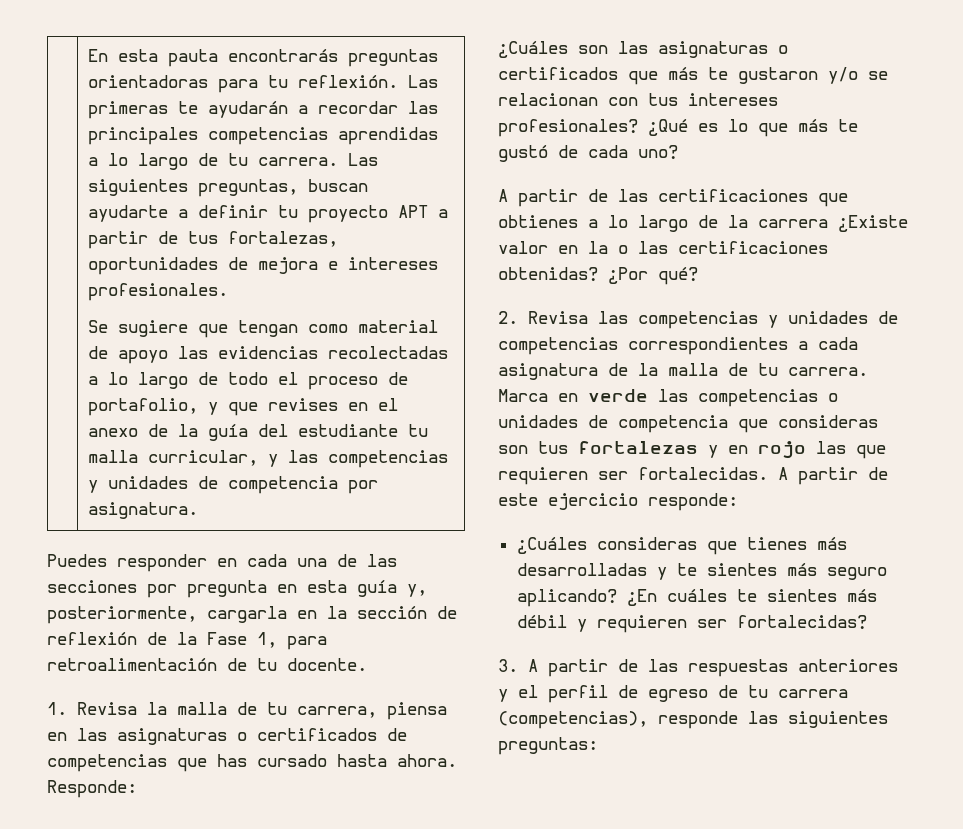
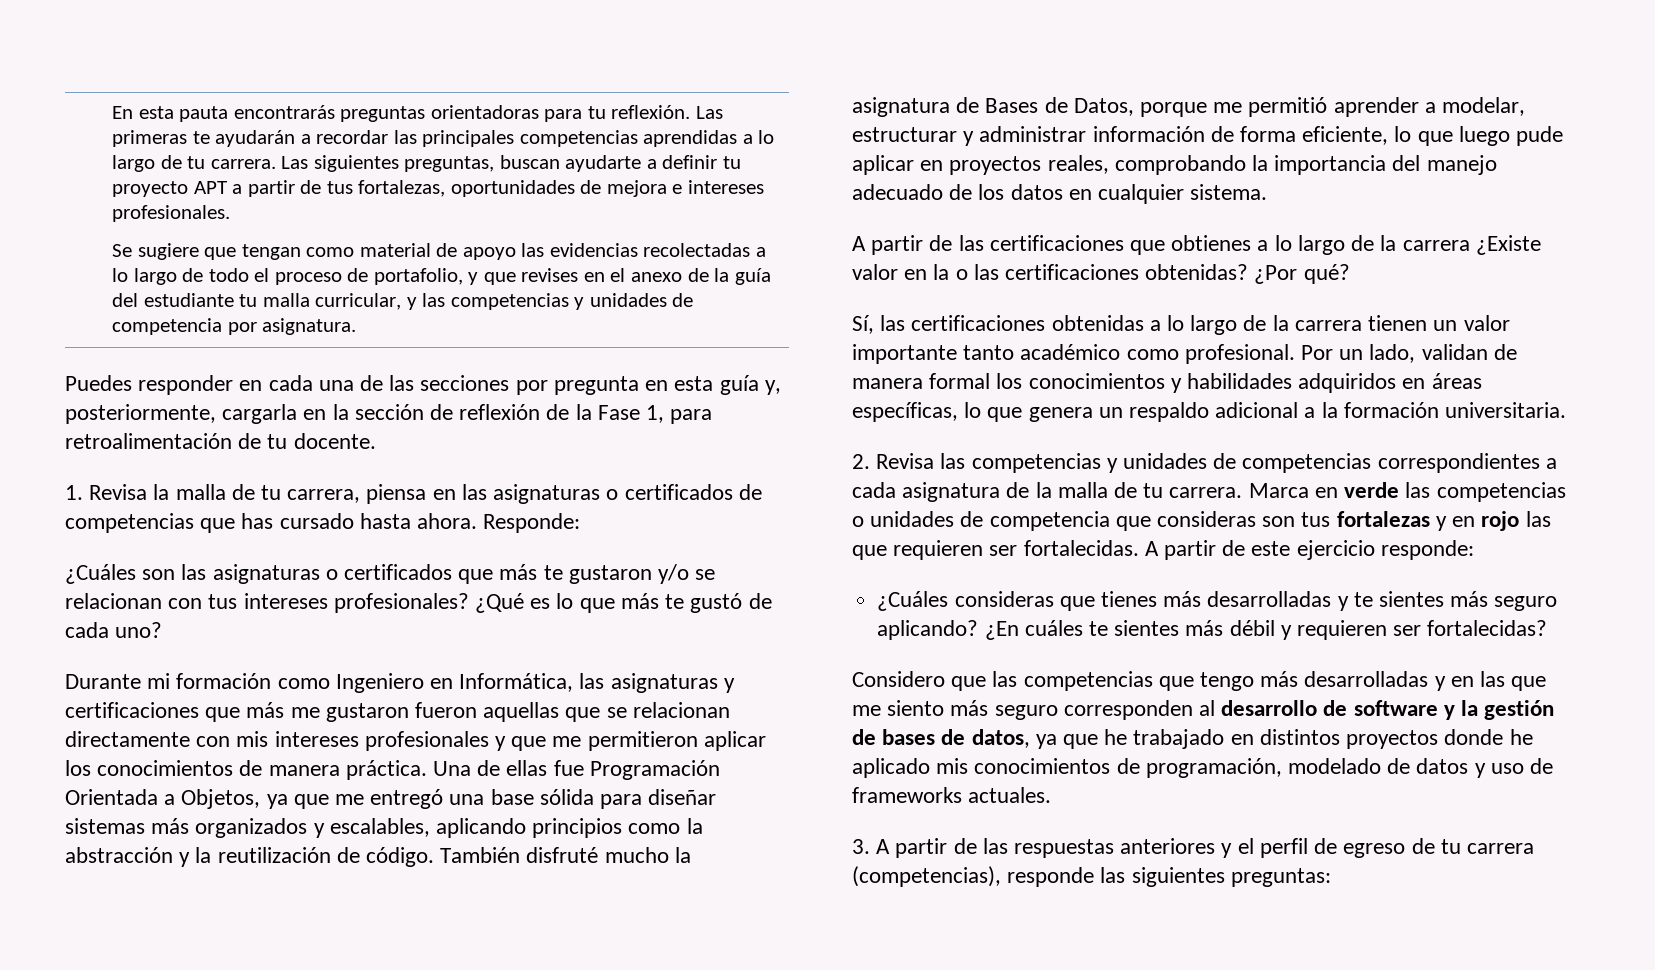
+ Durante mi formación como Ingeniero en Informática, las asignaturas y certificaciones que más me gustaron fueron aquellas que se relacionan directamente con mis intereses profesionales y que me permitieron aplicar los conocimientos de manera práctica. Una de ellas fue Programación Orientada a Objetos, ya que me entregó una base sólida para diseñar sistemas más organizados y escalables, aplicando principios como la abstracción y la reutilización de código. También disfruté mucho la asignatura de Bases de Datos, porque me permitió aprender a modelar, estructurar y administrar información de forma eficiente, lo que luego pude aplicar en proyectos reales, comprobando la importancia del manejo adecuado de los datos en cualquier sistema.
+ Sí, las certificaciones obtenidas a lo largo de la carrera tienen un valor importante tanto académico como profesional. Por un lado, validan de manera formal los conocimientos y habilidades adquiridos en áreas específicas, lo que genera un respaldo adicional a la formación universitaria.
+ Considero que las competencias que tengo más desarrolladas y en las que me siento más seguro corresponden al desarrollo de software y la gestión de bases de datos, ya que he trabajado en distintos proyectos donde he aplicado mis conocimientos de programación, modelado de datos y uso de frameworks actuales.

